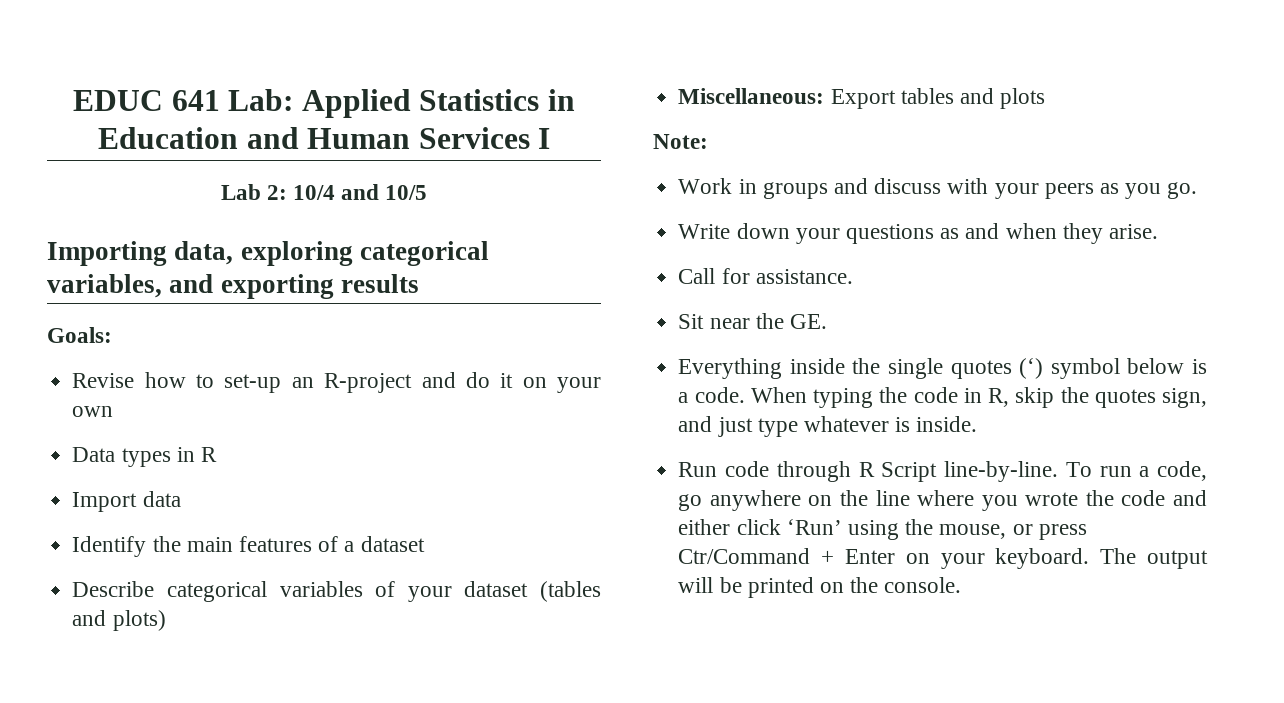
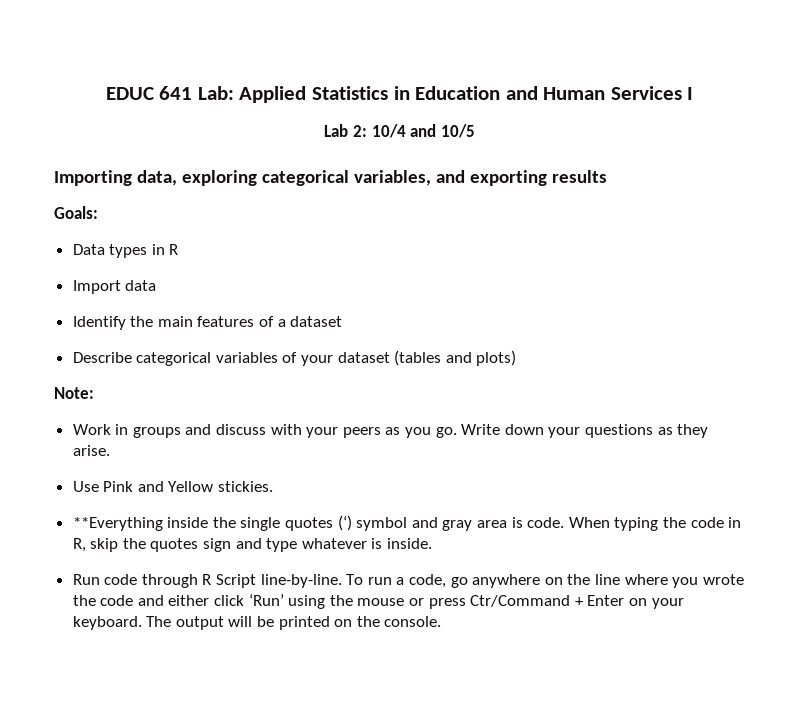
- Revise how to set-up an R-project and do it on your own
- Miscellaneous: Export tables and plots
- Work in groups and discuss with your peers as you go.
- Write down your questions as and when they arise.
+ Work in groups and discuss with your peers as you go. Write down your questions as they arise.
- Call for assistance.
- Sit near the GE.
- Everything inside the single quotes (‘) symbol below is a code.
+ Use Pink and Yellow stickies.
+ **Everything inside the single quotes (‘) symbol and gray area is code.
- When typing the code in R, skip the quotes sign, and just type whatever is inside.
+ When typing the code in R, skip the quotes sign and type whatever is inside.
- To run a code, go anywhere on the line where you wrote the code and either click ‘Run’ using the mouse, or press Ctr/Command + Enter on your keyboard.
+ To run a code, go anywhere on the line where you wrote the code and either click ‘Run’ using the mouse or press Ctr/Command + Enter on your keyboard.

